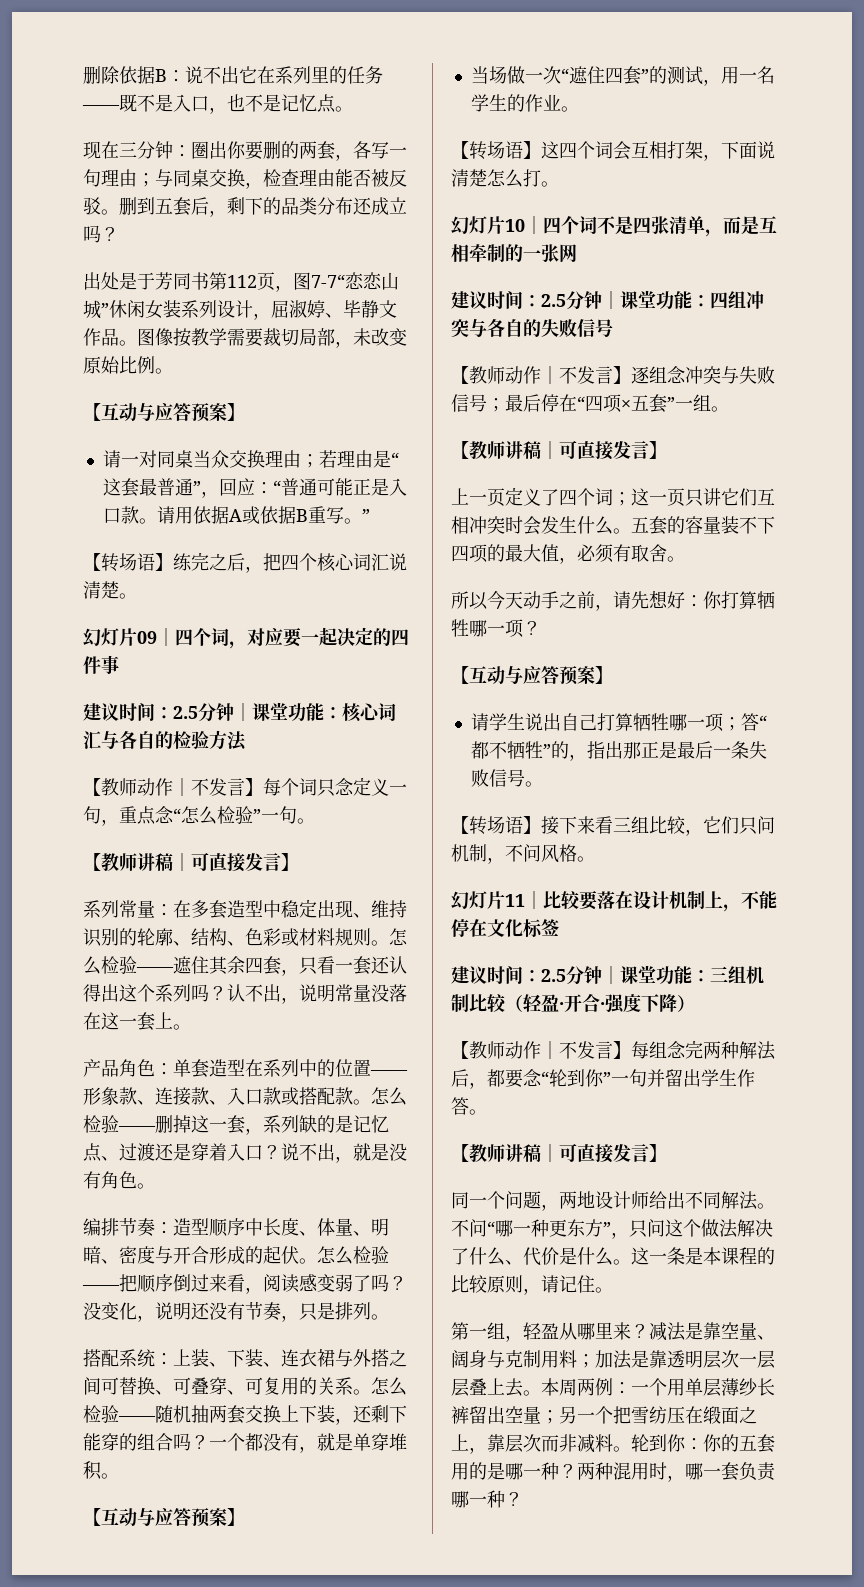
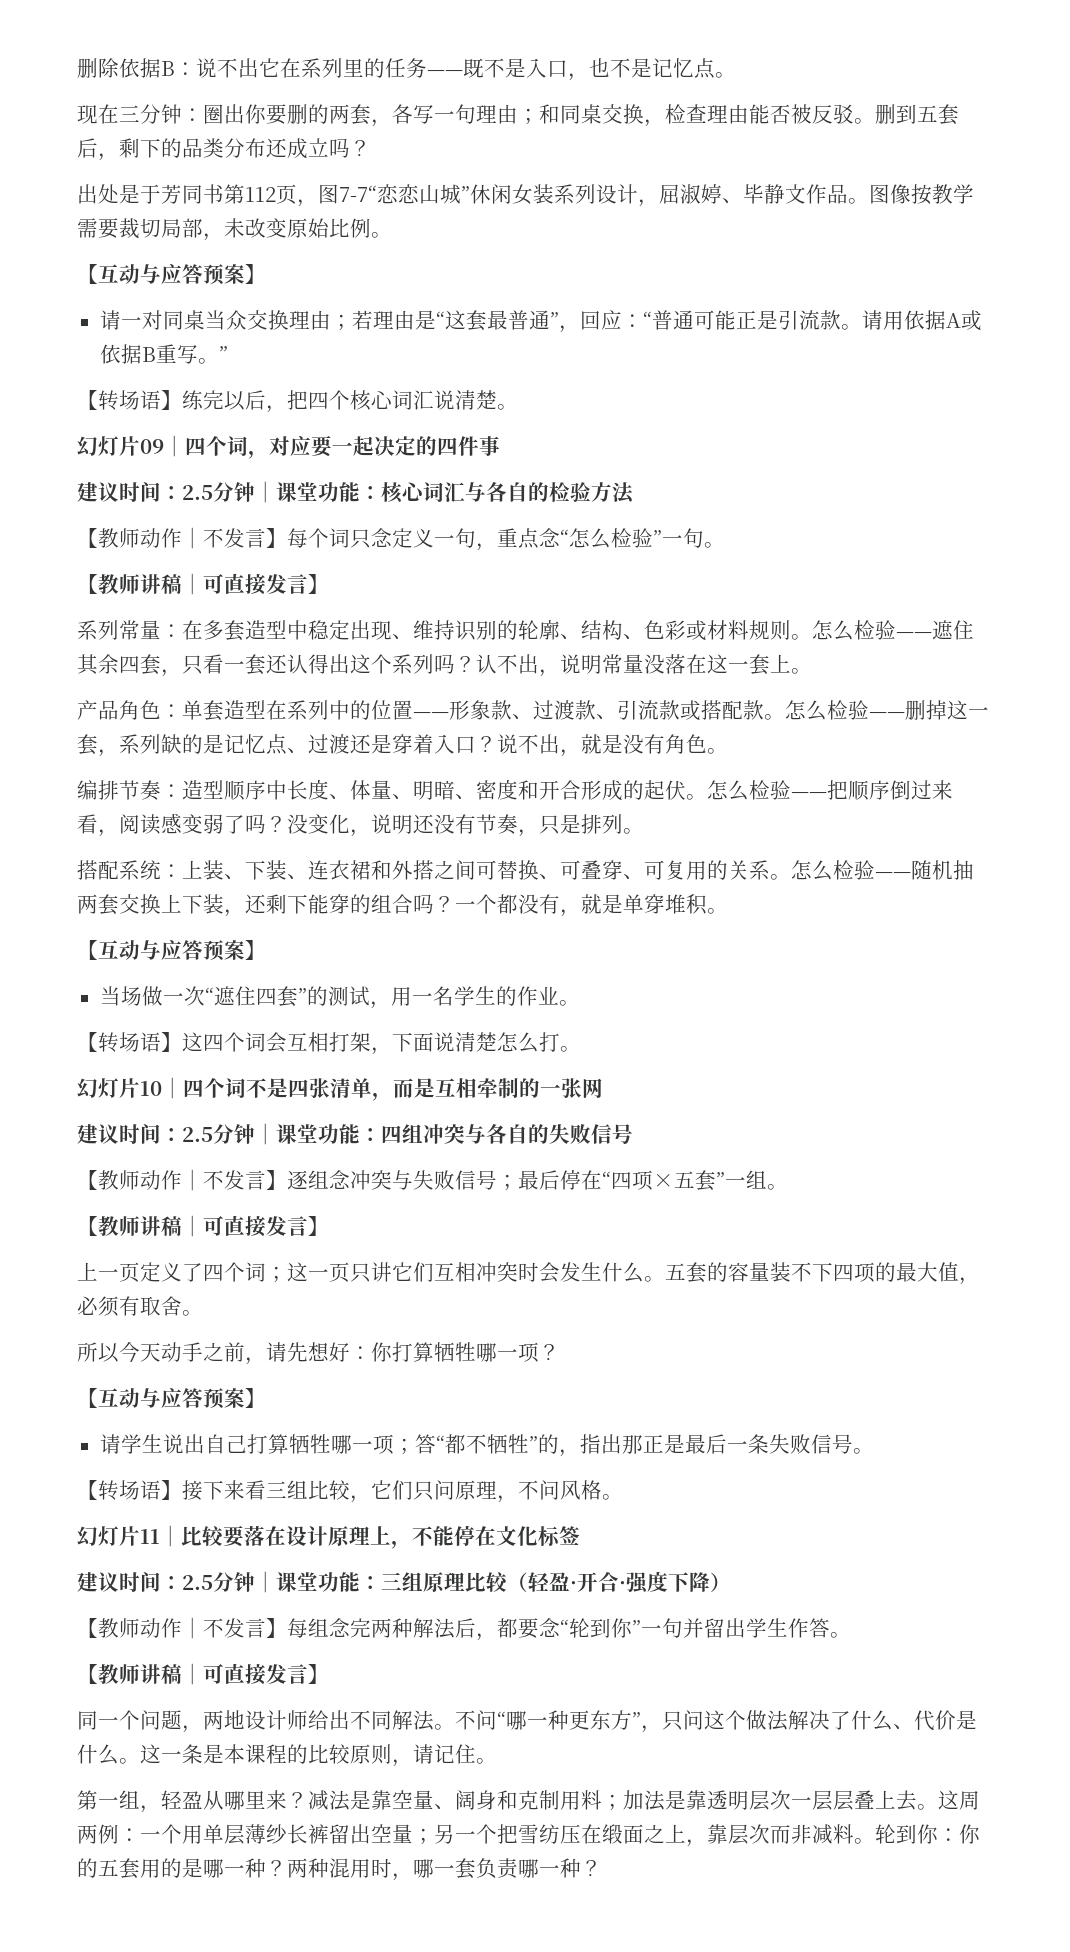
- 现在三分钟：圈出你要删的两套，各写一句理由；与同桌交换，检查理由能否被反驳。
+ 现在三分钟：圈出你要删的两套，各写一句理由；和同桌交换，检查理由能否被反驳。
- 请一对同桌当众交换理由；若理由是“这套最普通”，回应：“普通可能正是入口款。
+ 请一对同桌当众交换理由；若理由是“这套最普通”，回应：“普通可能正是引流款。
- 【转场语】练完之后，把四个核心词汇说清楚。
+ 【转场语】练完以后，把四个核心词汇说清楚。
- 产品角色：单套造型在系列中的位置——形象款、连接款、入口款或搭配款。
+ 产品角色：单套造型在系列中的位置——形象款、过渡款、引流款或搭配款。
- 编排节奏：造型顺序中长度、体量、明暗、密度与开合形成的起伏。
+ 编排节奏：造型顺序中长度、体量、明暗、密度和开合形成的起伏。
- 搭配系统：上装、下装、连衣裙与外搭之间可替换、可叠穿、可复用的关系。
+ 搭配系统：上装、下装、连衣裙和外搭之间可替换、可叠穿、可复用的关系。
- 【转场语】接下来看三组比较，它们只问机制，不问风格。
+ 【转场语】接下来看三组比较，它们只问原理，不问风格。
- 幻灯片11｜比较要落在设计机制上，不能停在文化标签
+ 幻灯片11｜比较要落在设计原理上，不能停在文化标签
- 建议时间：2.5分钟｜课堂功能：三组机制比较（轻盈·开合·强度下降）
+ 建议时间：2.5分钟｜课堂功能：三组原理比较（轻盈·开合·强度下降）
- 减法是靠空量、阔身与克制用料；加法是靠透明层次一层层叠上去。
+ 减法是靠空量、阔身和克制用料；加法是靠透明层次一层层叠上去。
- 本周两例：一个用单层薄纱长裤留出空量；另一个把雪纺压在缎面之上，靠层次而非减料。
+ 这周两例：一个用单层薄纱长裤留出空量；另一个把雪纺压在缎面之上，靠层次而非减料。

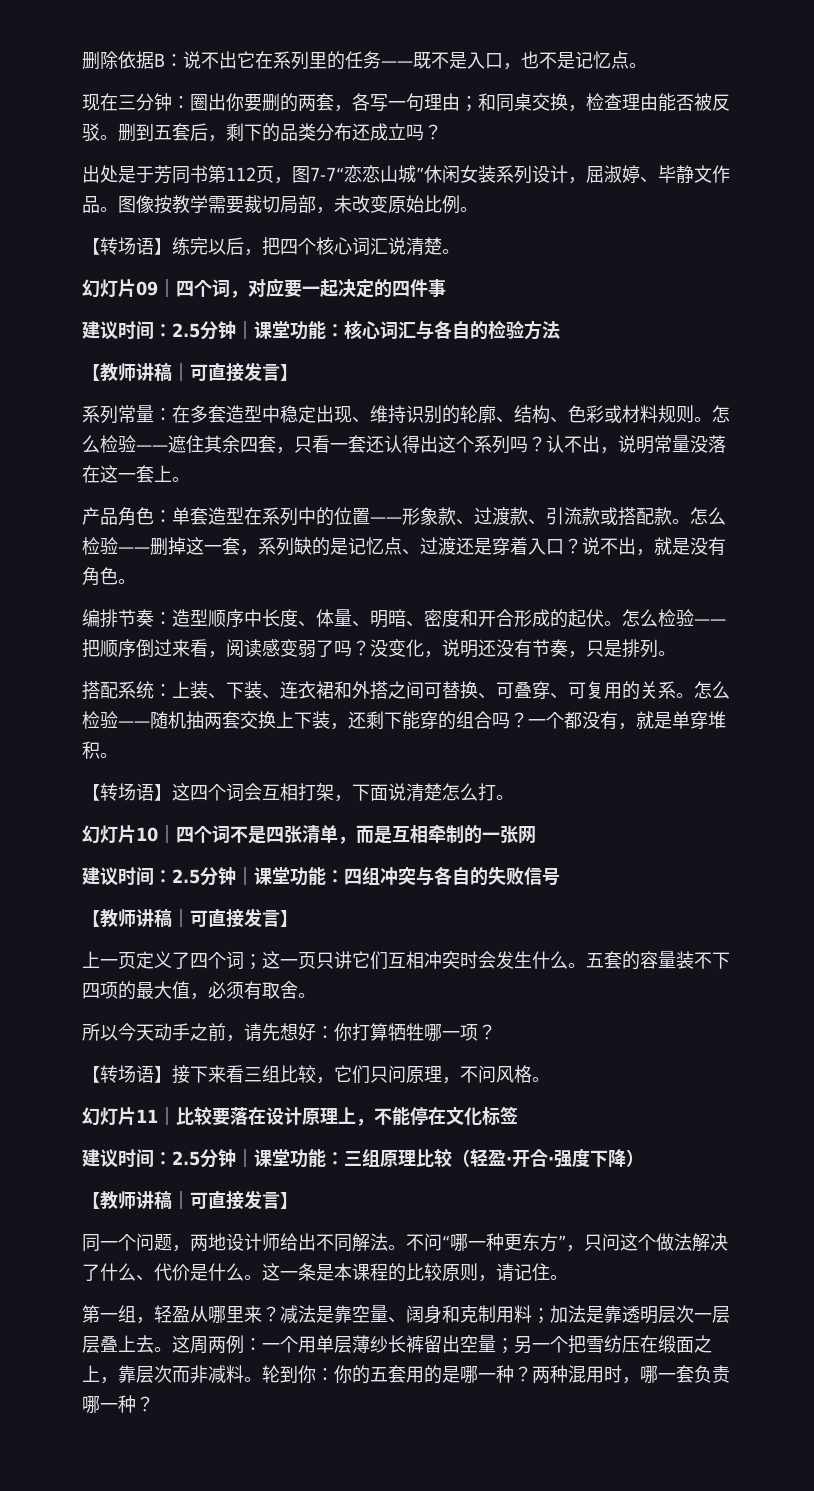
  图像按教学需要裁切局部，未改变原始比例。
- 【互动与应答预案】
- 请一对同桌当众交换理由；若理由是“这套最普通”，回应：“普通可能正是引流款。请用依据A或依据B重写。”
- 【教师动作｜不发言】每个词只念定义一句，重点念“怎么检验”一句。
  一个都没有，就是单穿堆积。
- 【互动与应答预案】
- 当场做一次“遮住四套”的测试，用一名学生的作业。
- 【教师动作｜不发言】逐组念冲突与失败信号；最后停在“四项×五套”一组。
  所以今天动手之前，请先想好：你打算牺牲哪一项？
- 【互动与应答预案】
- 请学生说出自己打算牺牲哪一项；答“都不牺牲”的，指出那正是最后一条失败信号。
- 【教师动作｜不发言】每组念完两种解法后，都要念“轮到你”一句并留出学生作答。

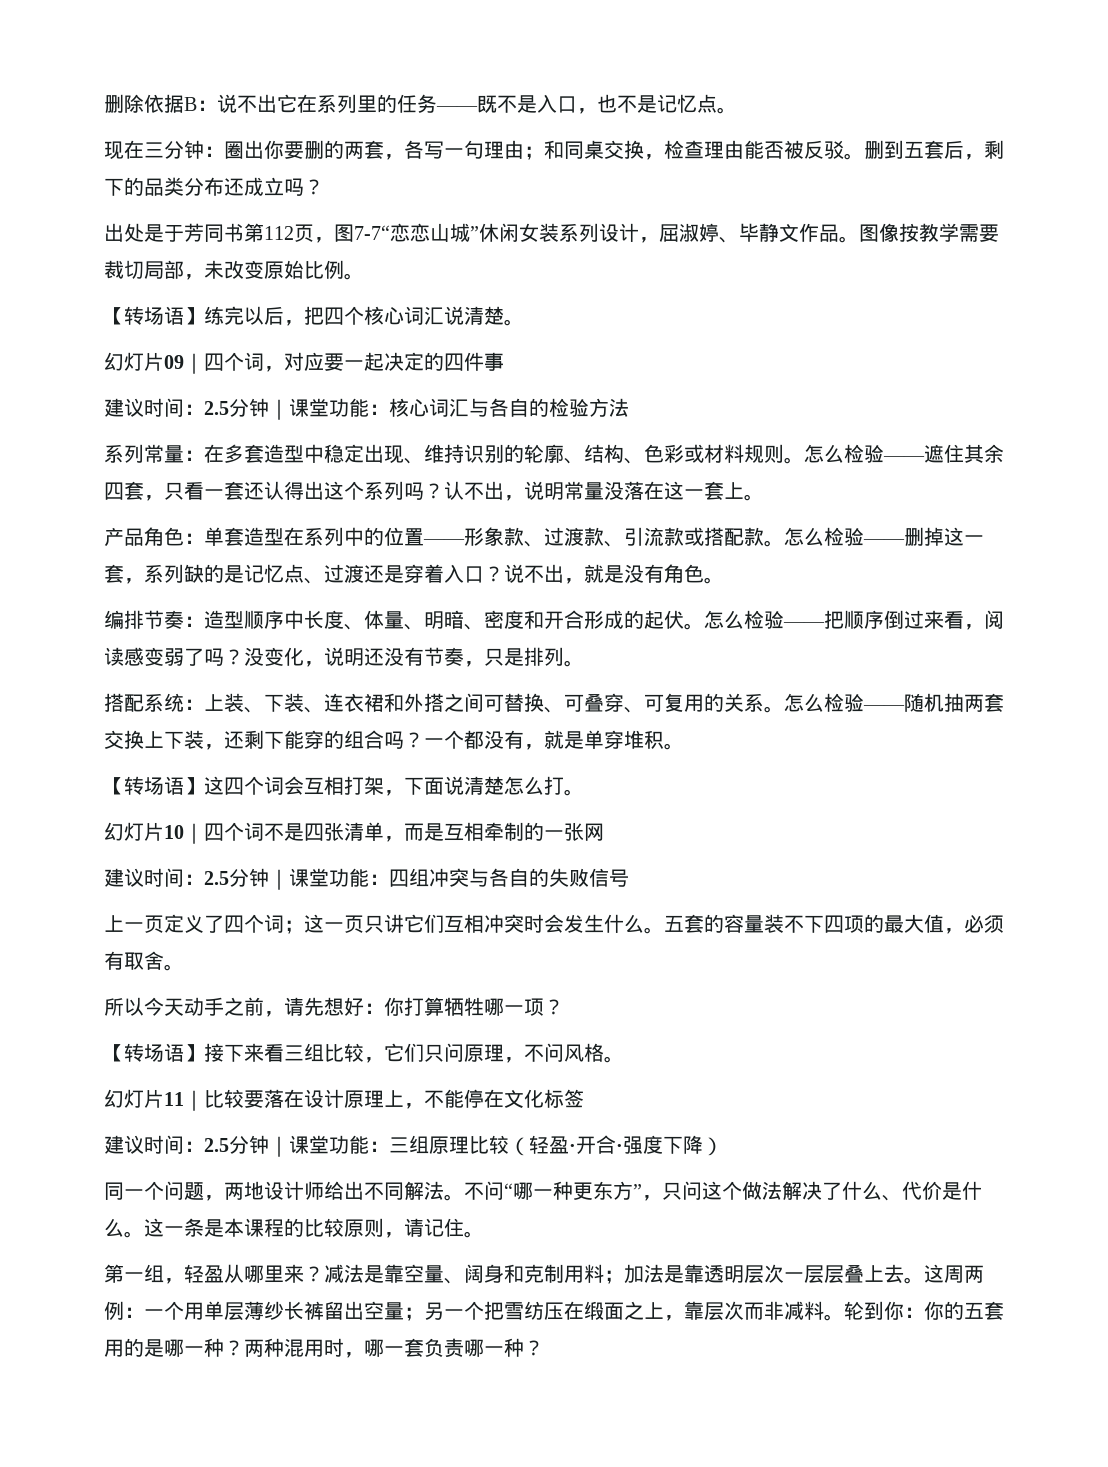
  建议时间：2.5分钟｜课堂功能：核心词汇与各自的检验方法
- 【教师讲稿｜可直接发言】
  建议时间：2.5分钟｜课堂功能：四组冲突与各自的失败信号
- 【教师讲稿｜可直接发言】
  建议时间：2.5分钟｜课堂功能：三组原理比较（轻盈·开合·强度下降）
- 【教师讲稿｜可直接发言】

